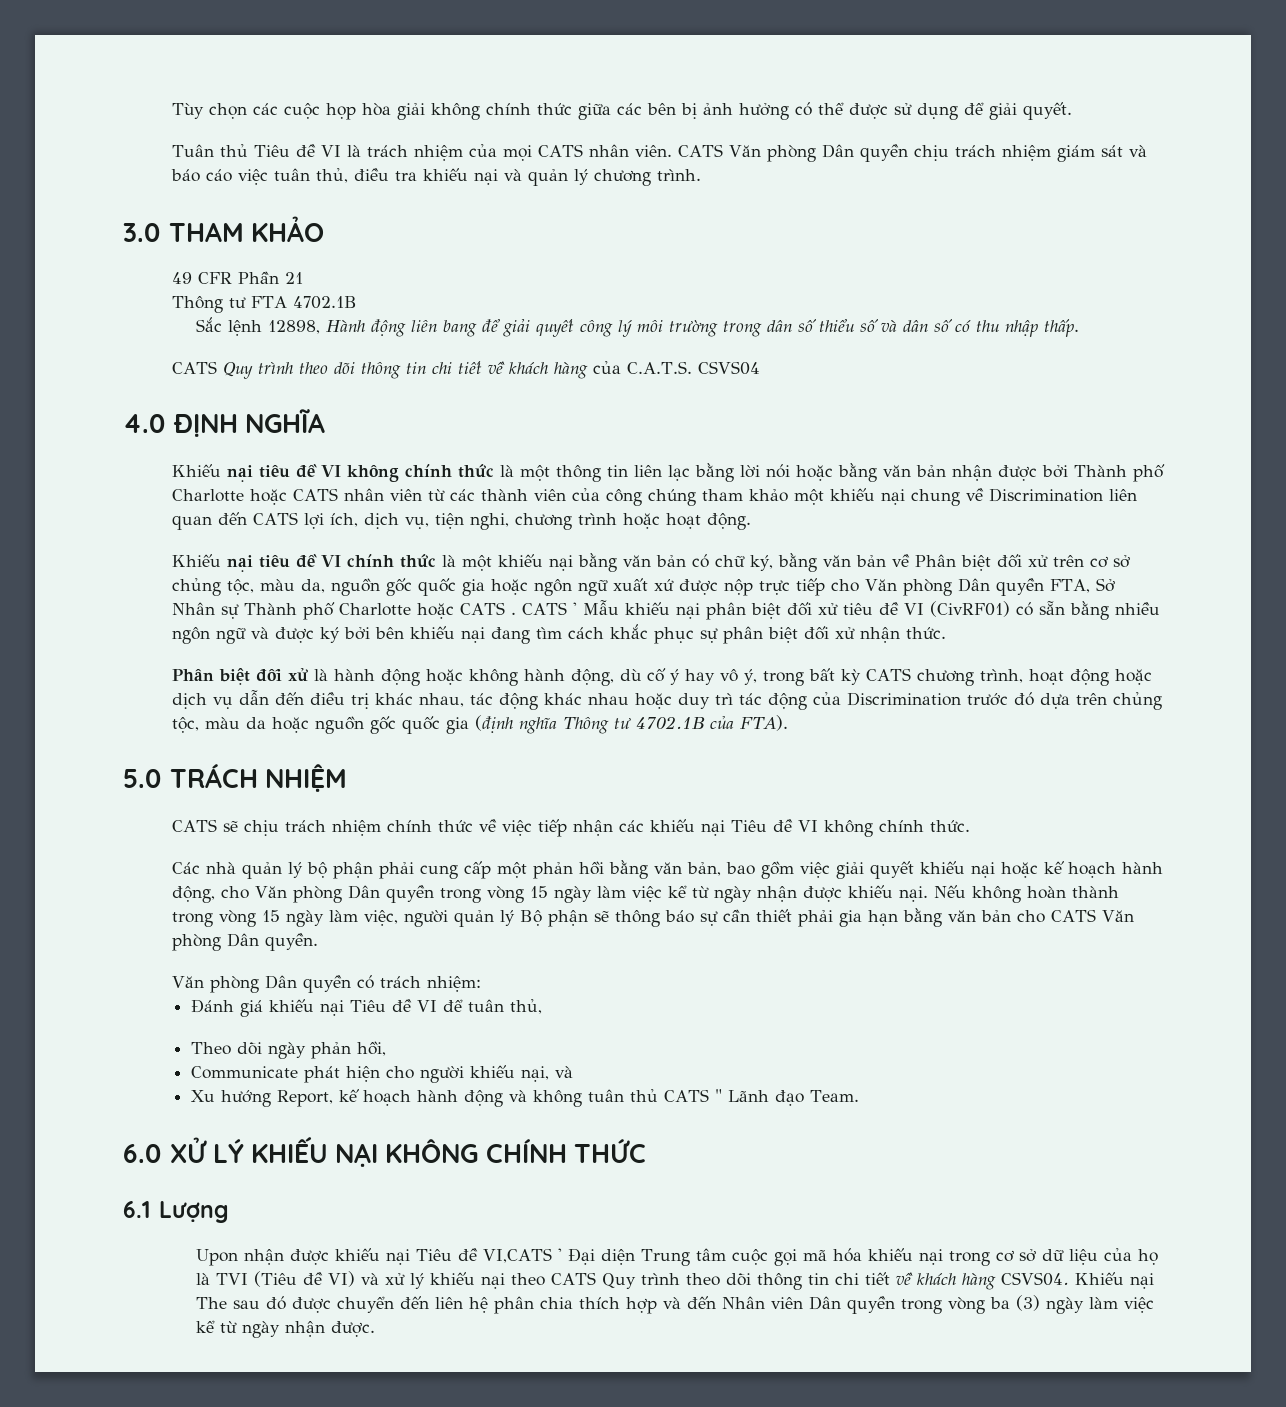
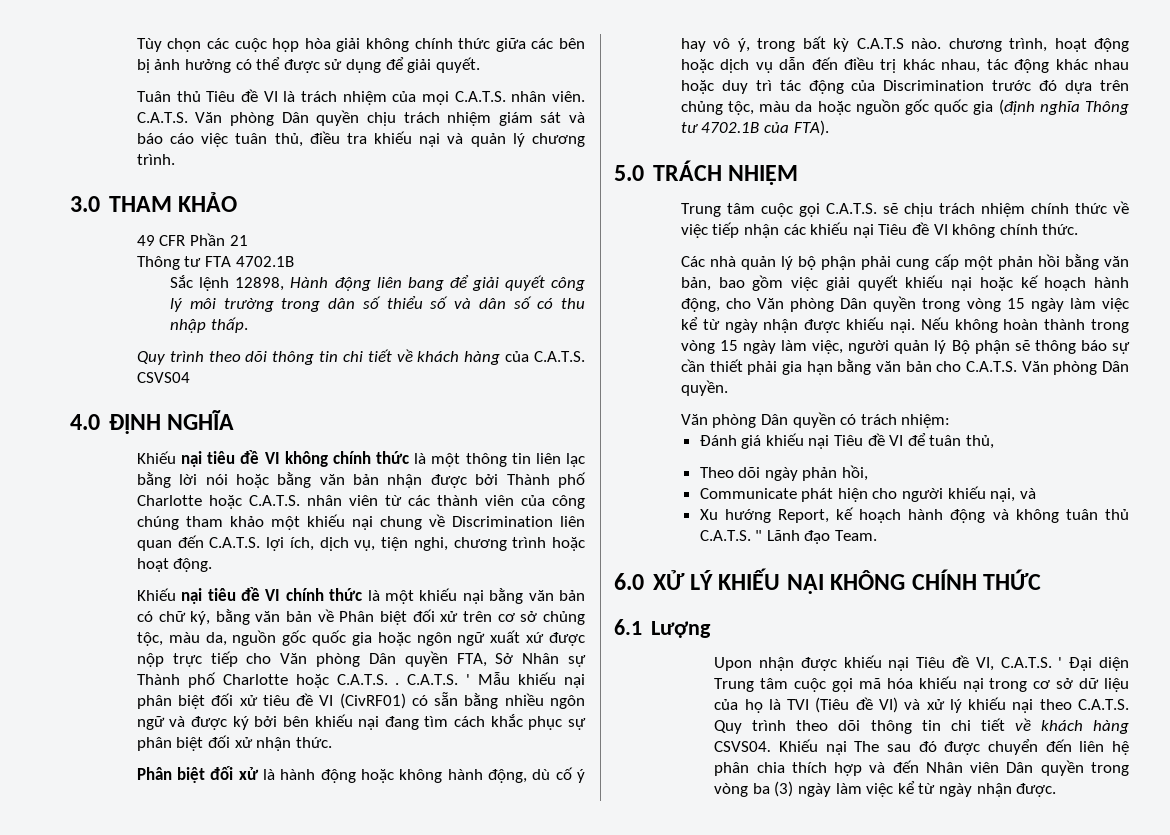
- Tuân thủ Tiêu đề VI là trách nhiệm của mọi CATS nhân viên.
+ Tuân thủ Tiêu đề VI là trách nhiệm của mọi C.A.T.S. nhân viên.
- CATS Văn phòng Dân quyền chịu trách nhiệm giám sát và báo cáo việc tuân thủ, điều tra khiếu nại và quản lý chương trình.
+ C.A.T.S. Văn phòng Dân quyền chịu trách nhiệm giám sát và báo cáo việc tuân thủ, điều tra khiếu nại và quản lý chương trình.
- CATS Quy trình theo dõi thông tin chi tiết về khách hàng của C.A.T.S. CSVS04
+ Quy trình theo dõi thông tin chi tiết về khách hàng của C.A.T.S. CSVS04
- Khiếu nại tiêu đề VI không chính thức là một thông tin liên lạc bằng lời nói hoặc bằng văn bản nhận được bởi Thành phố Charlotte hoặc CATS nhân viên từ các thành viên của công chúng tham khảo một khiếu nại chung về Discrimination liên quan đến CATS lợi ích, dịch vụ, tiện nghi, chương trình hoặc hoạt động.
+ Khiếu nại tiêu đề VI không chính thức là một thông tin liên lạc bằng lời nói hoặc bằng văn bản nhận được bởi Thành phố Charlotte hoặc C.A.T.S. nhân viên từ các thành viên của công chúng tham khảo một khiếu nại chung về Discrimination liên quan đến C.A.T.S. lợi ích, dịch vụ, tiện nghi, chương trình hoặc hoạt động.
- Khiếu nại tiêu đề VI chính thức là một khiếu nại bằng văn bản có chữ ký, bằng văn bản về Phân biệt đối xử trên cơ sở chủng tộc, màu da, nguồn gốc quốc gia hoặc ngôn ngữ xuất xứ được nộp trực tiếp cho Văn phòng Dân quyền FTA, Sở Nhân sự Thành phố Charlotte hoặc CATS . CATS ' Mẫu khiếu nại phân biệt đối xử tiêu đề VI (CivRF01) có sẵn bằng nhiều ngôn ngữ và được ký bởi bên khiếu nại đang tìm cách khắc phục sự phân biệt đối xử nhận thức.
+ Khiếu nại tiêu đề VI chính thức là một khiếu nại bằng văn bản có chữ ký, bằng văn bản về Phân biệt đối xử trên cơ sở chủng tộc, màu da, nguồn gốc quốc gia hoặc ngôn ngữ xuất xứ được nộp trực tiếp cho Văn phòng Dân quyền FTA, Sở Nhân sự Thành phố Charlotte hoặc C.A.T.S. . C.A.T.S. ' Mẫu khiếu nại phân biệt đối xử tiêu đề VI (CivRF01) có sẵn bằng nhiều ngôn ngữ và được ký bởi bên khiếu nại đang tìm cách khắc phục sự phân biệt đối xử nhận thức.
- Phân biệt đối xử là hành động hoặc không hành động, dù cố ý hay vô ý, trong bất kỳ CATS chương trình, hoạt động hoặc dịch vụ dẫn đến điều trị khác nhau, tác động khác nhau hoặc duy trì tác động của Discrimination trước đó dựa trên chủng tộc, màu da hoặc nguồn gốc quốc gia (định nghĩa Thông tư 4702.1B của FTA).
+ Phân biệt đối xử là hành động hoặc không hành động, dù cố ý hay vô ý, trong bất kỳ C.A.T.S nào. chương trình, hoạt động hoặc dịch vụ dẫn đến điều trị khác nhau, tác động khác nhau hoặc duy trì tác động của Discrimination trước đó dựa trên chủng tộc, màu da hoặc nguồn gốc quốc gia (định nghĩa Thông tư 4702.1B của FTA).
- CATS sẽ chịu trách nhiệm chính thức về việc tiếp nhận các khiếu nại Tiêu đề VI không chính thức.
+ Trung tâm cuộc gọi C.A.T.S. sẽ chịu trách nhiệm chính thức về việc tiếp nhận các khiếu nại Tiêu đề VI không chính thức.
- Nếu không hoàn thành trong vòng 15 ngày làm việc, người quản lý Bộ phận sẽ thông báo sự cần thiết phải gia hạn bằng văn bản cho CATS Văn phòng Dân quyền.
+ Nếu không hoàn thành trong vòng 15 ngày làm việc, người quản lý Bộ phận sẽ thông báo sự cần thiết phải gia hạn bằng văn bản cho C.A.T.S. Văn phòng Dân quyền.
- Xu hướng Report, kế hoạch hành động và không tuân thủ CATS " Lãnh đạo Team.
+ Xu hướng Report, kế hoạch hành động và không tuân thủ C.A.T.S. " Lãnh đạo Team.
- Upon nhận được khiếu nại Tiêu đề VI,CATS ' Đại diện Trung tâm cuộc gọi mã hóa khiếu nại trong cơ sở dữ liệu của họ là TVI (Tiêu đề VI) và xử lý khiếu nại theo CATS Quy trình theo dõi thông tin chi tiết về khách hàng CSVS04.
+ Upon nhận được khiếu nại Tiêu đề VI, C.A.T.S. ' Đại diện Trung tâm cuộc gọi mã hóa khiếu nại trong cơ sở dữ liệu của họ là TVI (Tiêu đề VI) và xử lý khiếu nại theo C.A.T.S. Quy trình theo dõi thông tin chi tiết về khách hàng CSVS04.

